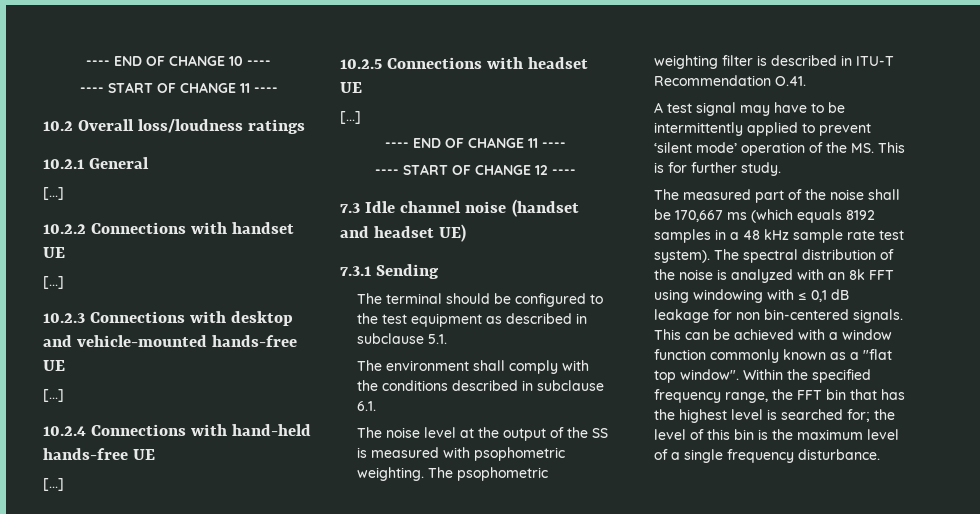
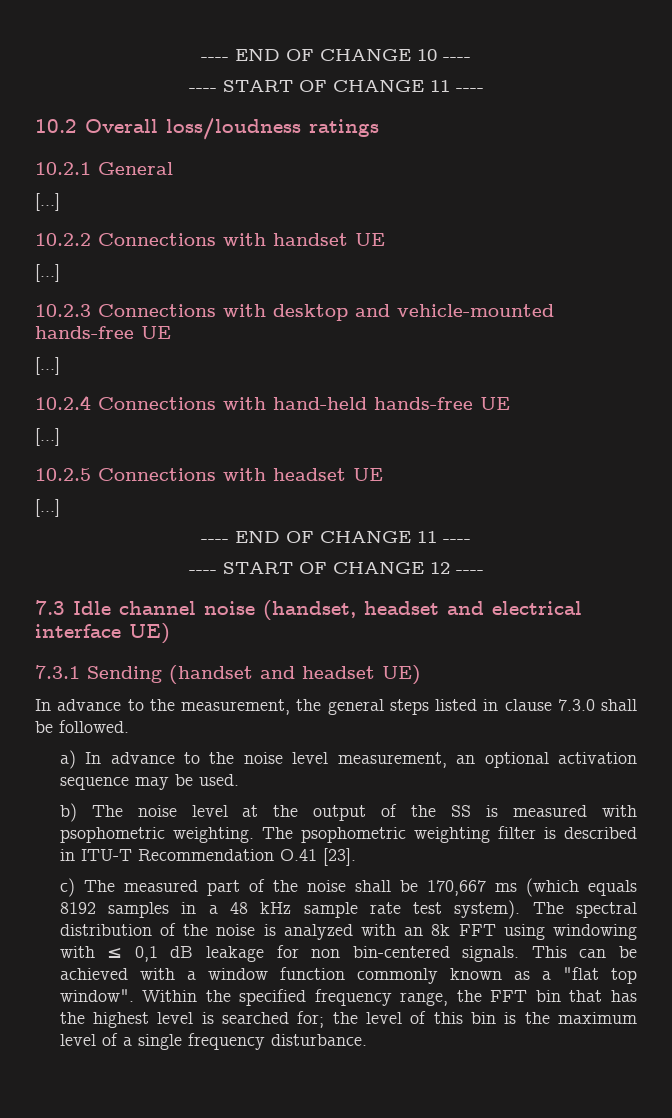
- 7.3 Idle channel noise (handset and headset UE)
- 7.3.1 Sending
- The terminal should be configured to the test equipment as described in subclause 5.1.
- The environment shall comply with the conditions described in subclause 6.1.
- The noise level at the output of the SS is measured with psophometric weighting.
+ 7.3 Idle channel noise (handset, headset and electrical interface UE)
+ 7.3.1 Sending (handset and headset UE)
+ In advance to the measurement, the general steps listed in clause 7.3.0 shall be followed.
+ a) In advance to the noise level measurement, an optional activation sequence may be used.
+ b) The noise level at the output of the SS is measured with psophometric weighting.
- The psophometric weighting filter is described in ITU-T Recommendation O.41.
- A test signal may have to be intermittently applied to prevent ‘silent mode’ operation of the MS. This is for further study.
- The measured part of the noise shall be 170,667 ms (which equals 8192 samples in a 48 kHz sample rate test system).
+ The psophometric weighting filter is described in ITU-T Recommendation O.41 [23].
+ c) The measured part of the noise shall be 170,667 ms (which equals 8192 samples in a 48 kHz sample rate test system).

